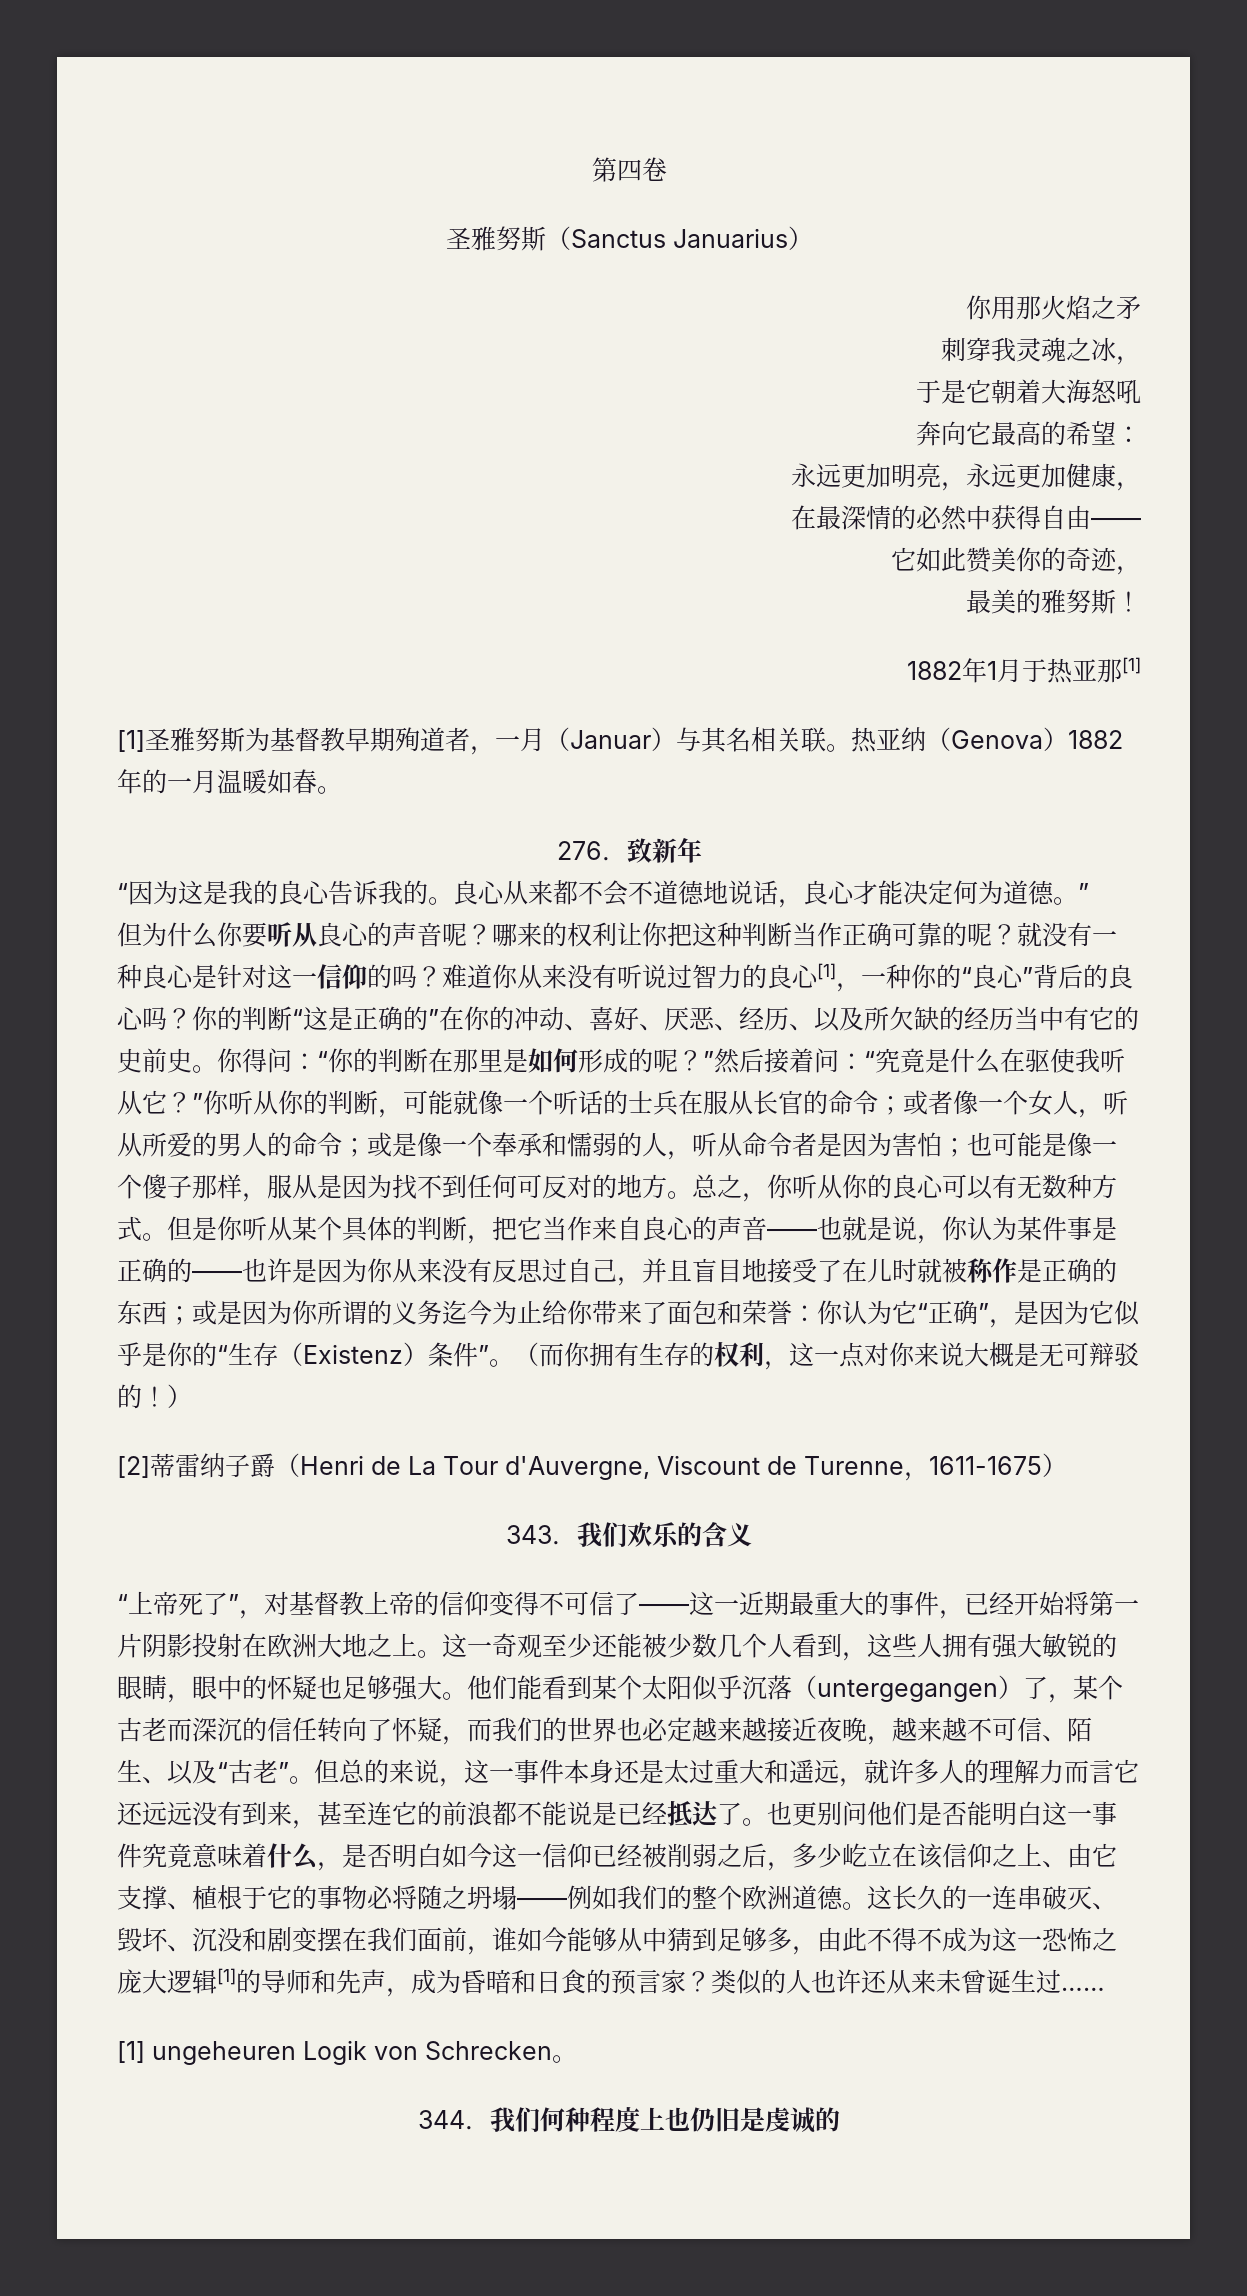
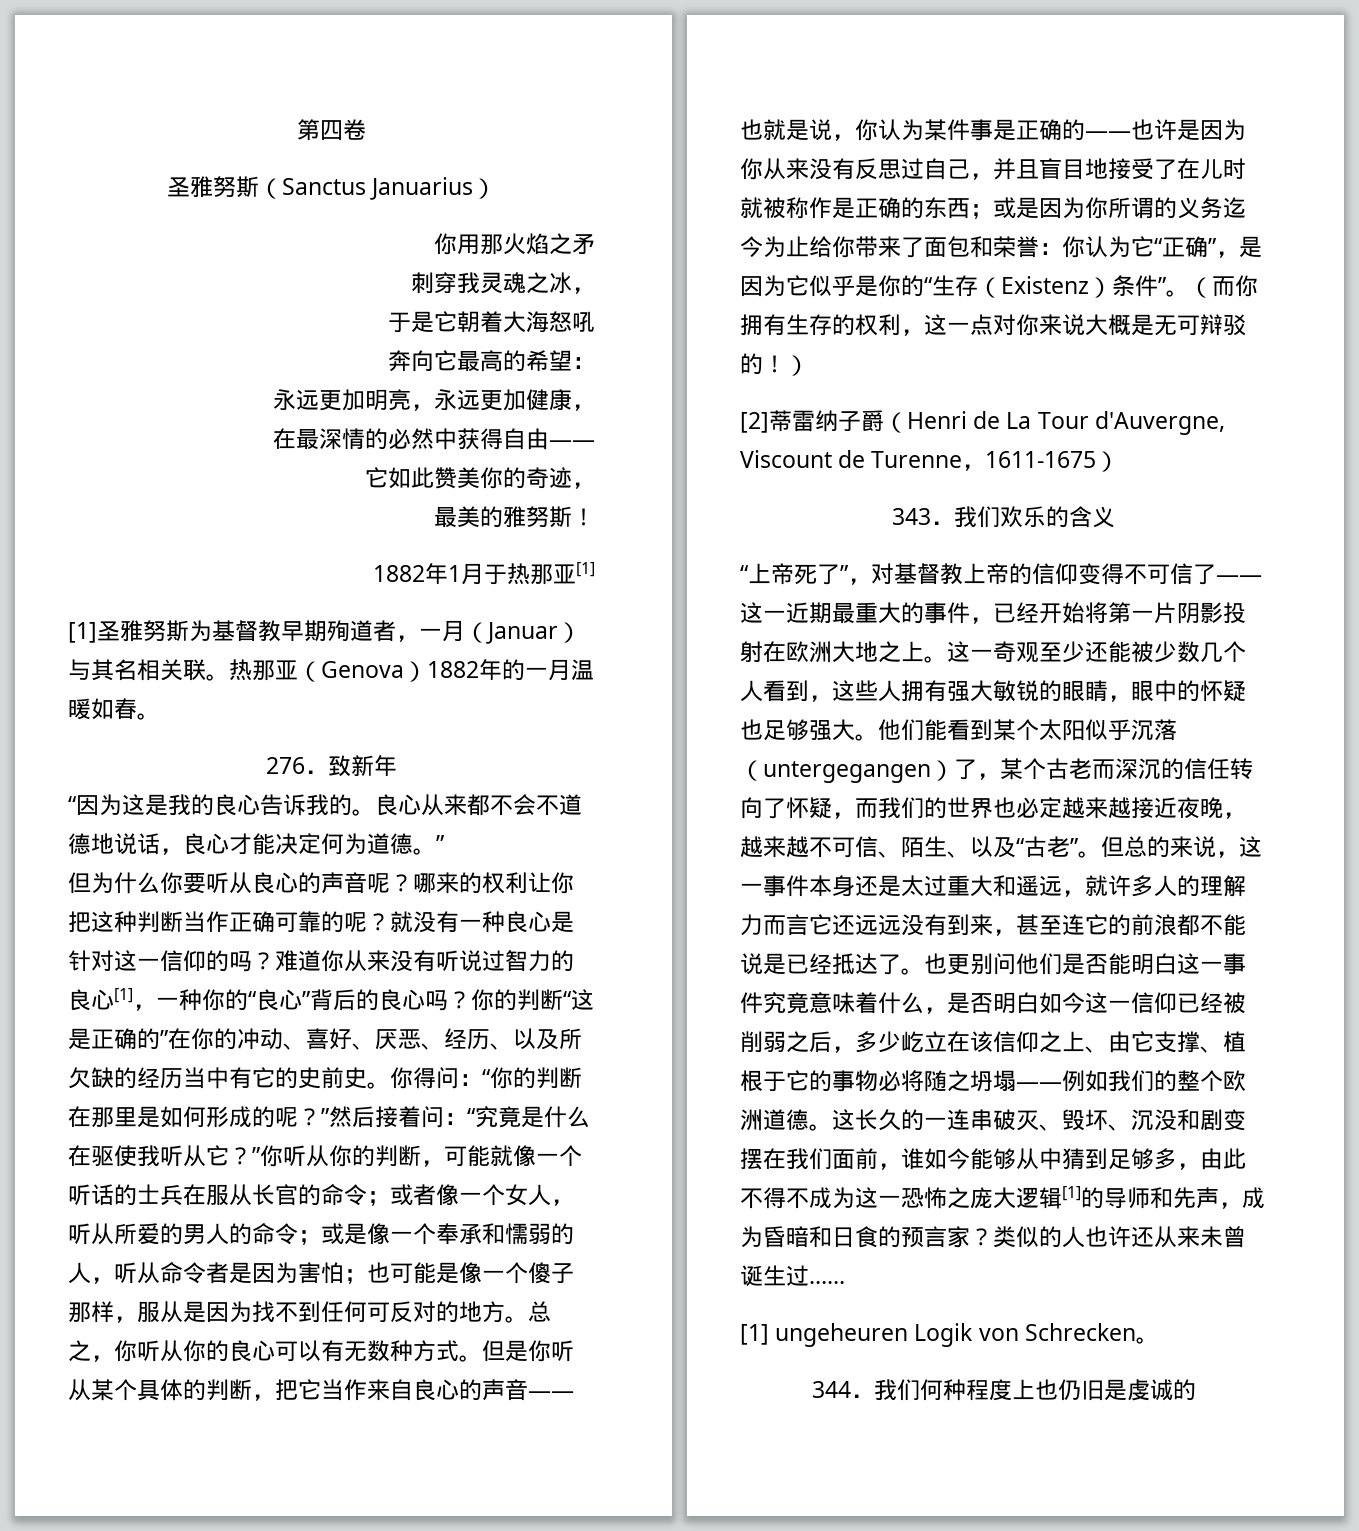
- 1882年1月于热亚那[1]
+ 1882年1月于热那亚[1]
- 热亚纳（Genova）1882年的一月温暖如春。
+ 热那亚（Genova）1882年的一月温暖如春。

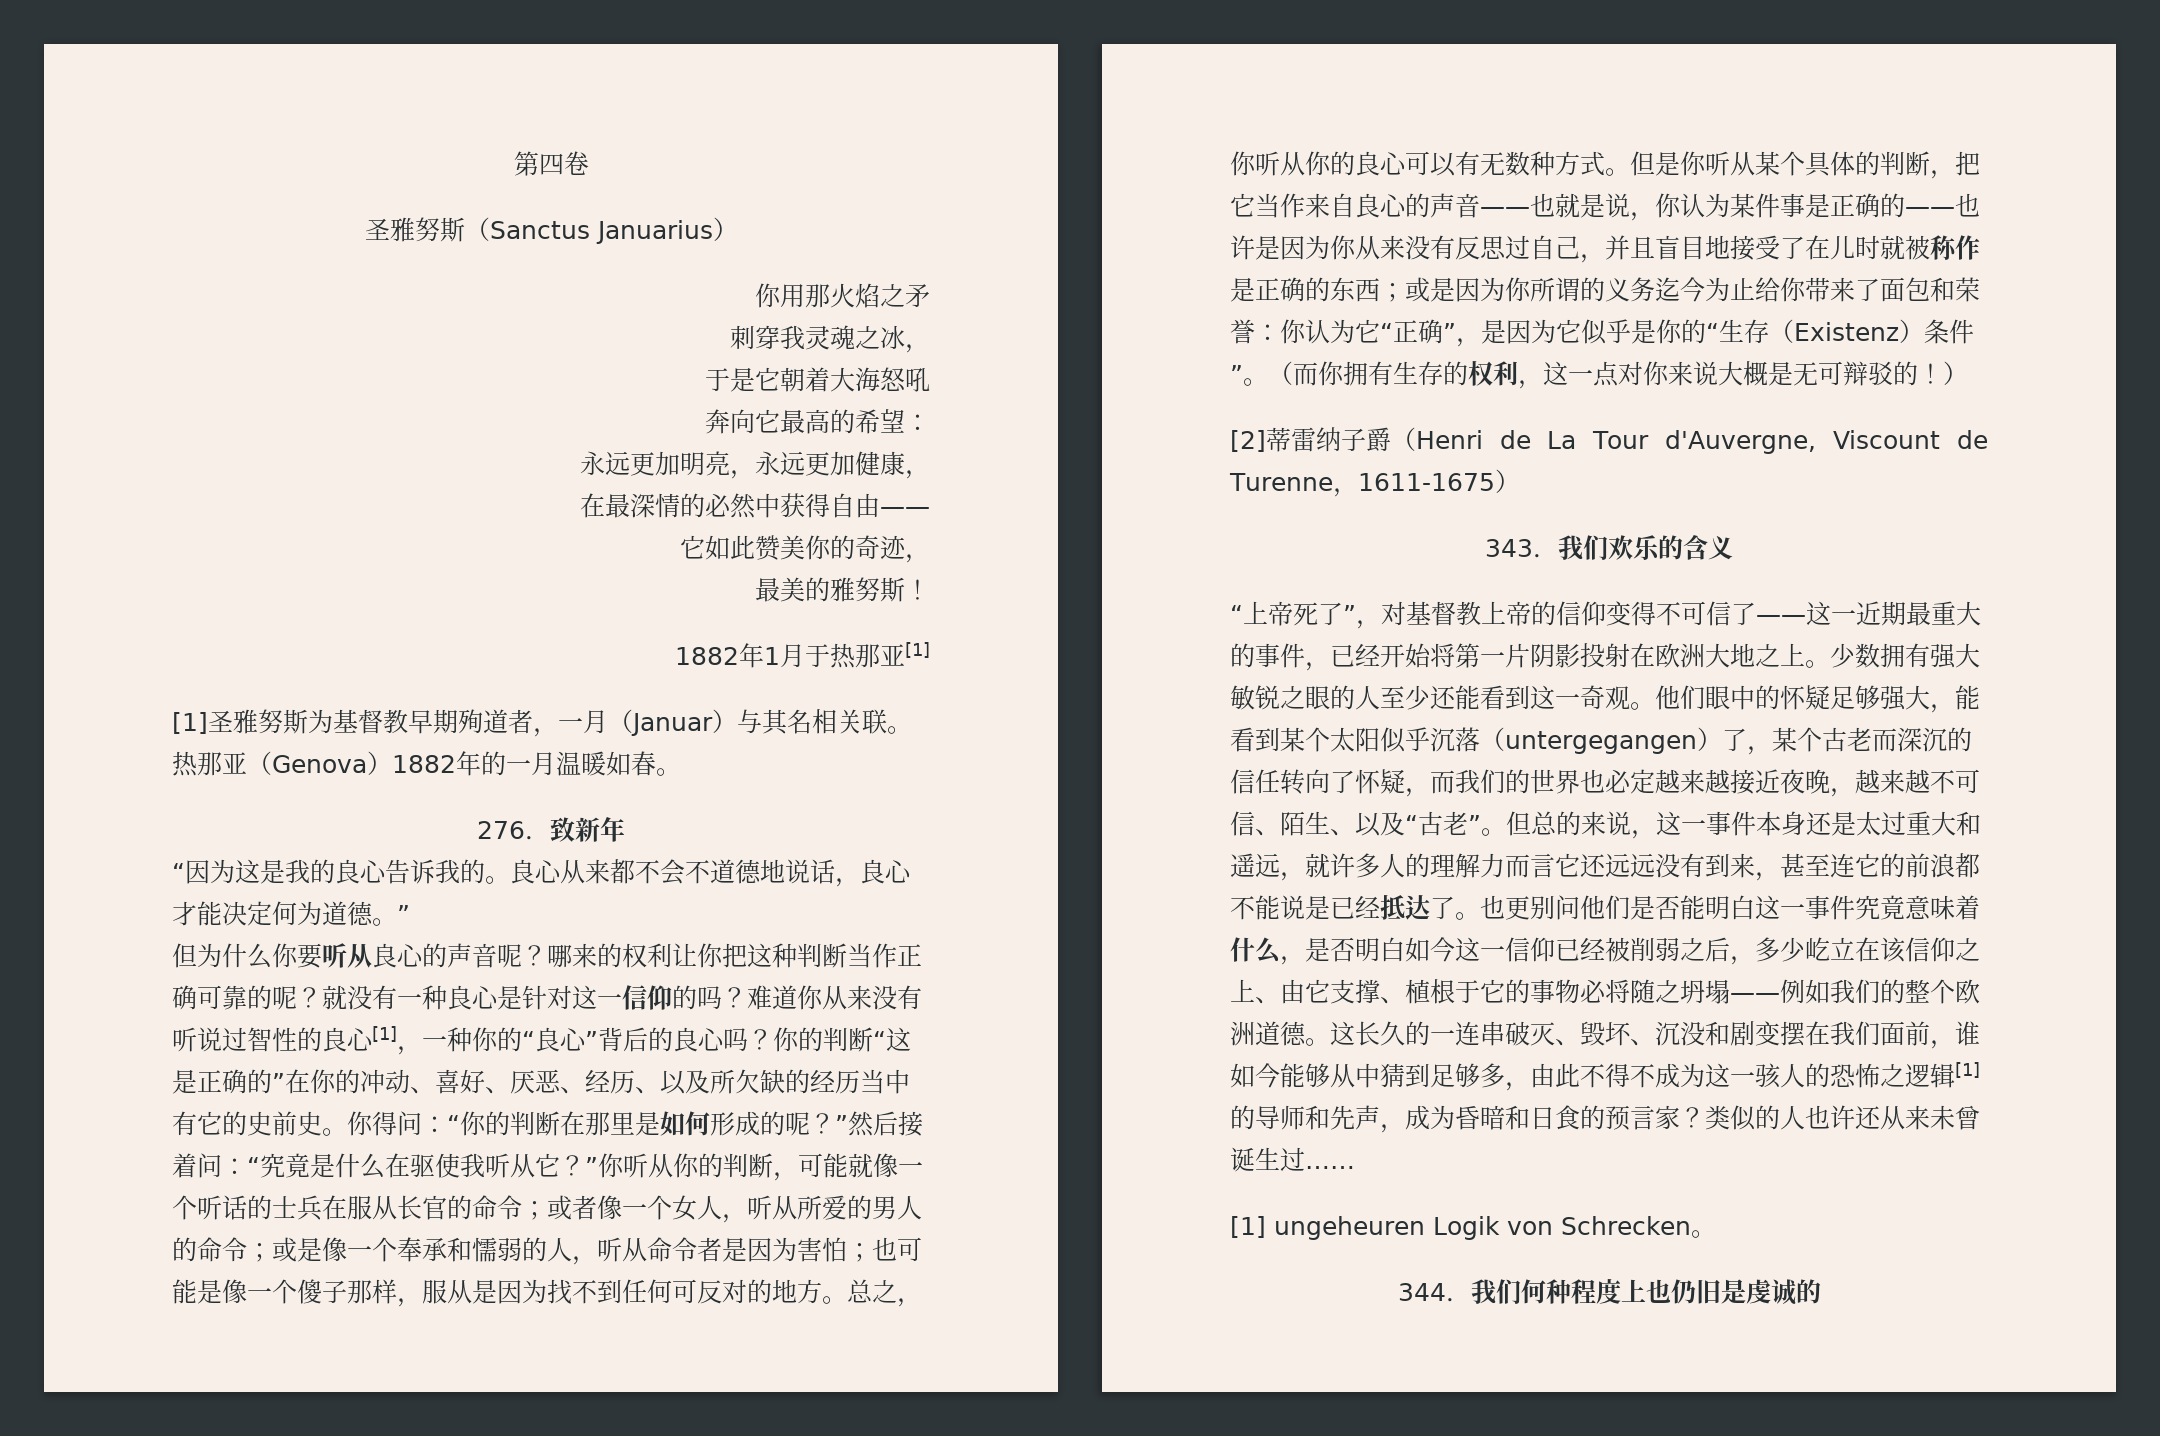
- 难道你从来没有听说过智力的良心[1]，一种你的“良心”背后的良心吗？
+ 难道你从来没有听说过智性的良心[1]，一种你的“良心”背后的良心吗？
- 这一奇观至少还能被少数几个人看到，这些人拥有强大敏锐的眼睛，眼中的怀疑也足够强大。他们能看到某个太阳似乎沉落（untergegangen）了，某个古老而深沉的信任转向了怀疑，而我们的世界也必定越来越接近夜晚，越来越不可信、陌生、以及“古老”。
+ 少数拥有强大敏锐之眼的人至少还能看到这一奇观。他们眼中的怀疑足够强大，能看到某个太阳似乎沉落（untergegangen）了，某个古老而深沉的信任转向了怀疑，而我们的世界也必定越来越接近夜晚，越来越不可信、陌生、以及“古老”。
- 这长久的一连串破灭、毁坏、沉没和剧变摆在我们面前，谁如今能够从中猜到足够多，由此不得不成为这一恐怖之庞大逻辑[1]的导师和先声，成为昏暗和日食的预言家？
+ 这长久的一连串破灭、毁坏、沉没和剧变摆在我们面前，谁如今能够从中猜到足够多，由此不得不成为这一骇人的恐怖之逻辑[1]的导师和先声，成为昏暗和日食的预言家？

